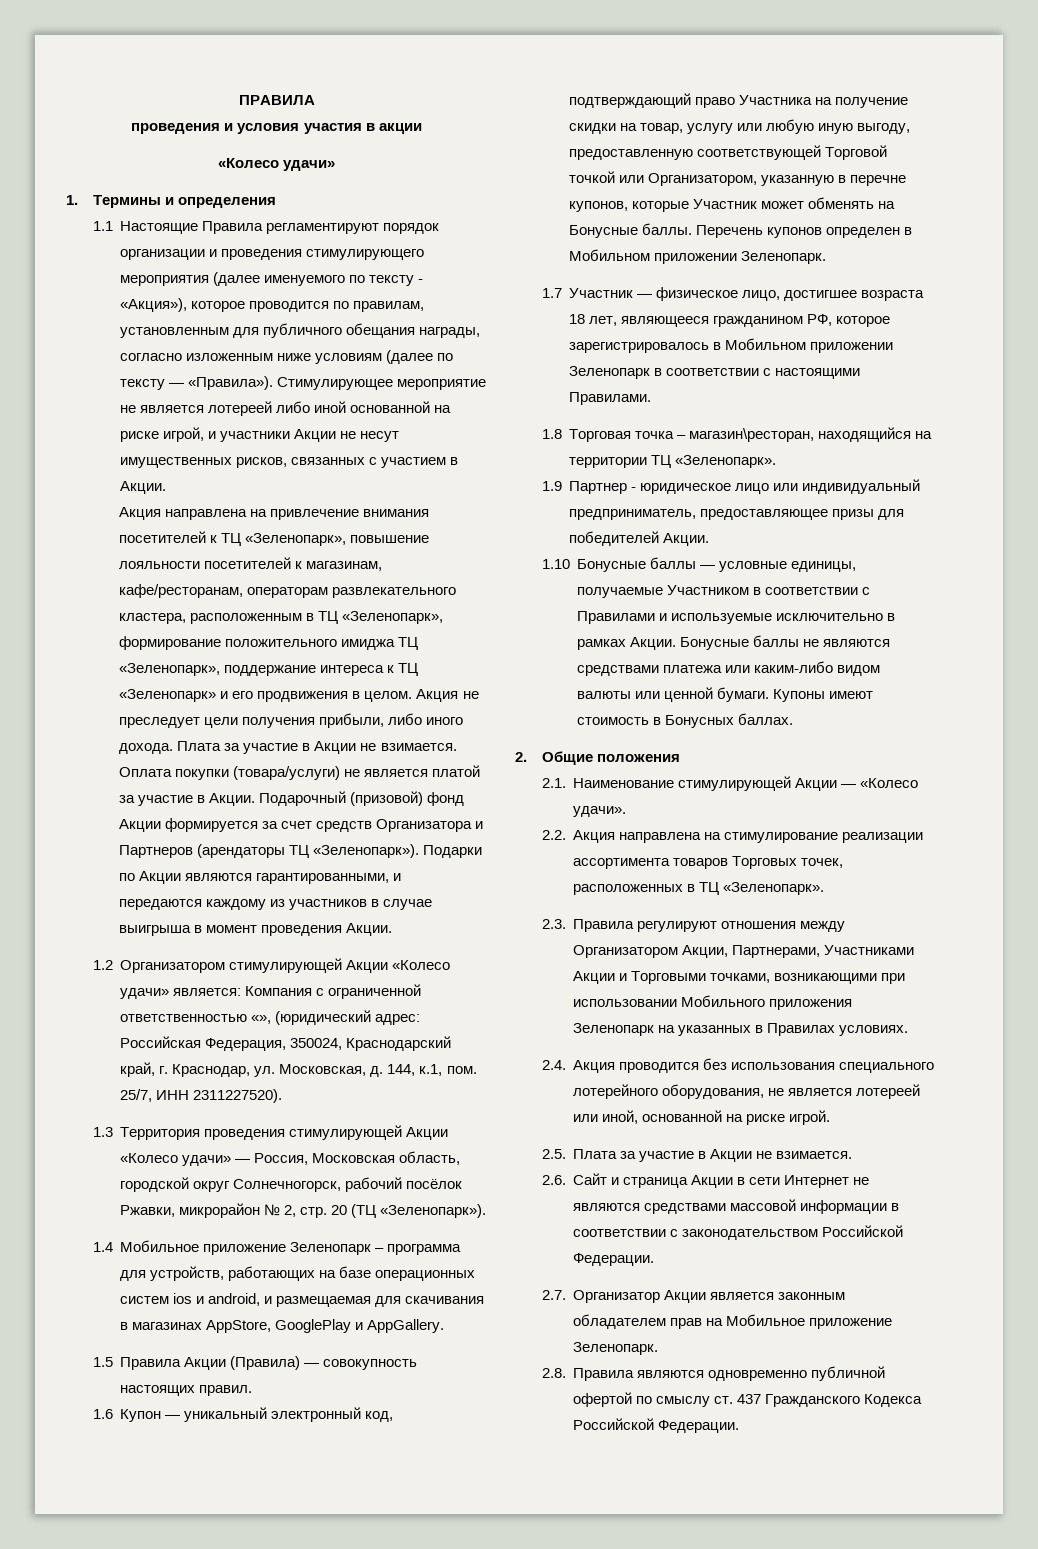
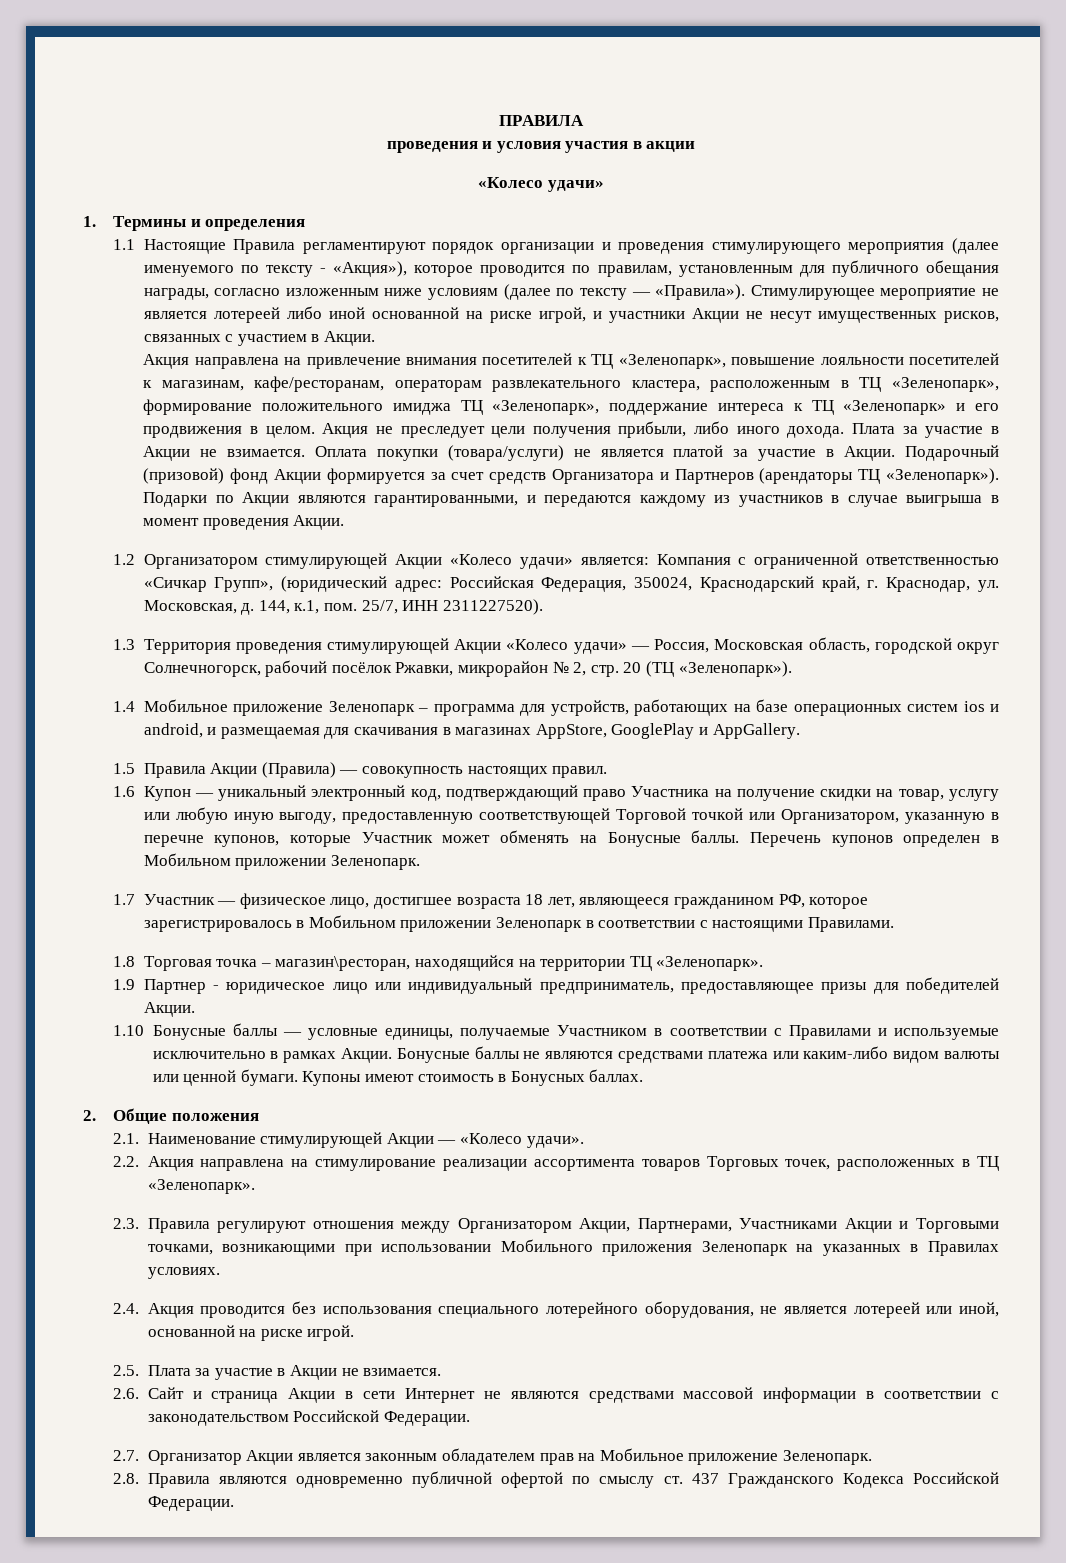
- 1.2 Организатором стимулирующей Акции «Колесо удачи» является: Компания с ограниченной ответственностью «», (юридический адрес: Российская Федерация, 350024, Краснодарский край, г. Краснодар, ул. Московская, д.
+ 1.2 Организатором стимулирующей Акции «Колесо удачи» является: Компания с ограниченной ответственностью «Сичкар Групп», (юридический адрес: Российская Федерация, 350024, Краснодарский край, г. Краснодар, ул. Московская, д.

